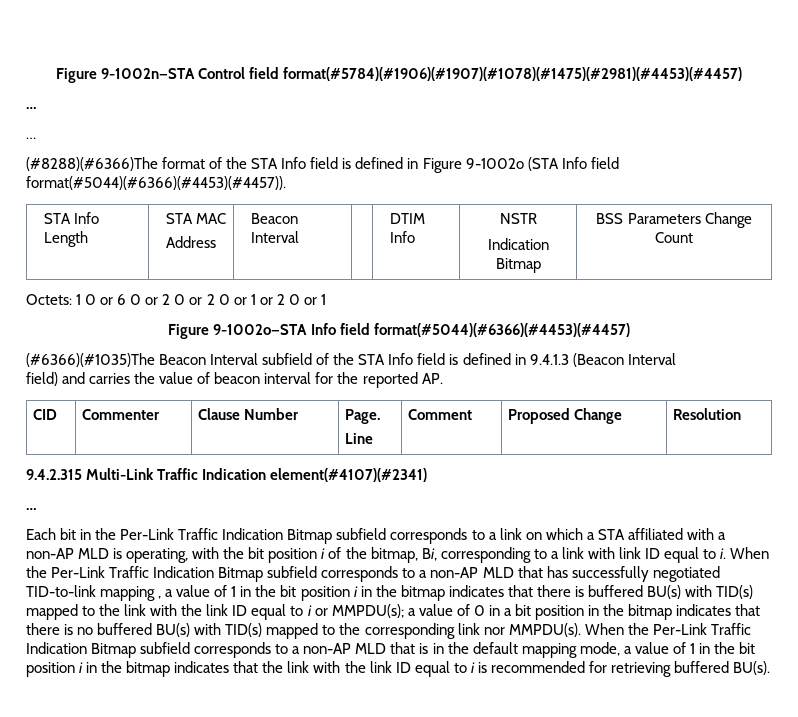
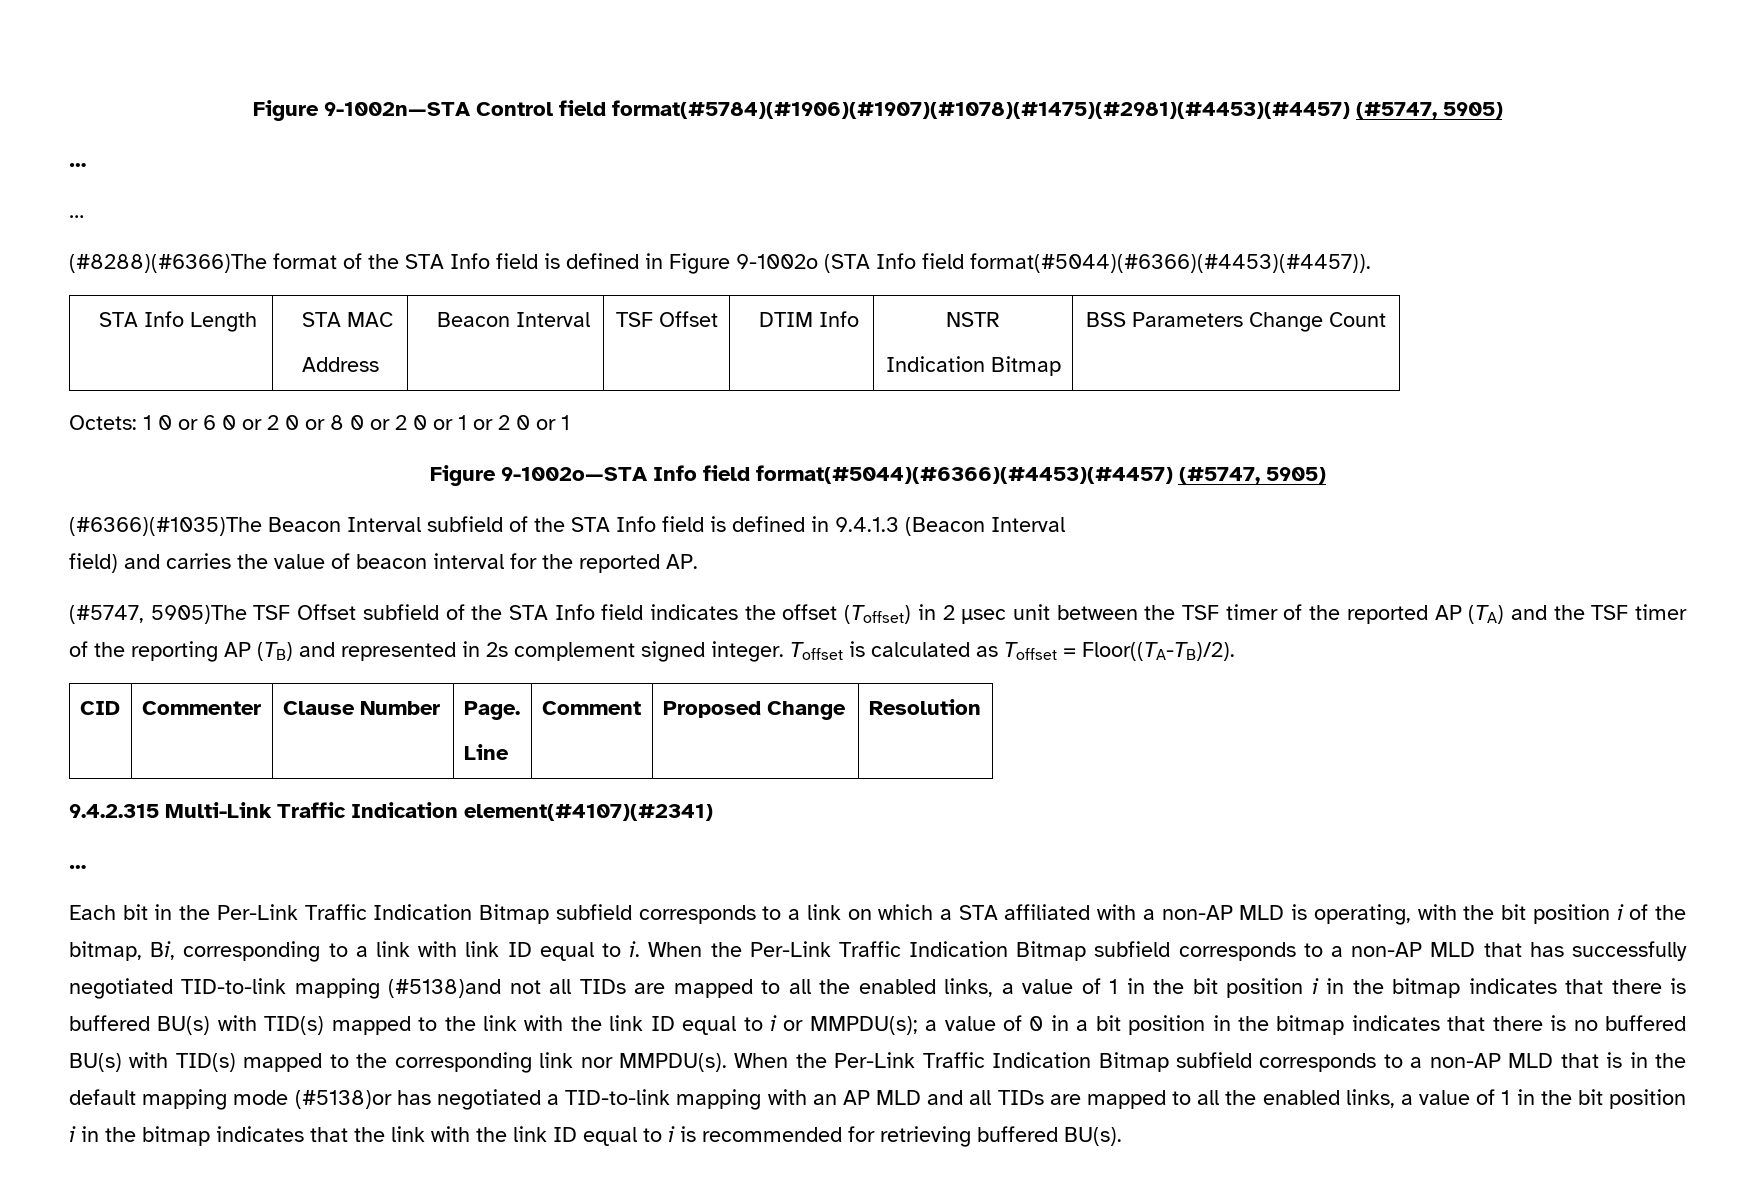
- Figure 9-1002n—STA Control field format(#5784)(#1906)(#1907)(#1078)(#1475)(#2981)(#4453)(#4457)
+ Figure 9-1002n—STA Control field format(#5784)(#1906)(#1907)(#1078)(#1475)(#2981)(#4453)(#4457) (#5747, 5905)
  STA Info Length | STA MAC
- Address | Beacon Interval | | DTIM Info | NSTR
+ Address | Beacon Interval | TSF Offset | DTIM Info | NSTR
- Octets: 1 0 or 6 0 or 2 0 or 2 0 or 1 or 2 0 or 1
+ Octets: 1 0 or 6 0 or 2 0 or 8 0 or 2 0 or 1 or 2 0 or 1
- Figure 9-1002o—STA Info field format(#5044)(#6366)(#4453)(#4457)
+ Figure 9-1002o—STA Info field format(#5044)(#6366)(#4453)(#4457) (#5747, 5905)
+ (#5747, 5905)The TSF Offset subfield of the STA Info field indicates the offset (Toffset) in 2 µsec unit between the TSF timer of the reported AP (TA) and the TSF timer of the reporting AP (TB) and represented in 2s complement signed integer. Toffset is calculated as Toffset = Floor((TA-TB)/2).
- When the Per-Link Traffic Indication Bitmap subfield corresponds to a non-AP MLD that has successfully negotiated TID-to-link mapping , a value of 1 in the bit position i in the bitmap indicates that there is buffered BU(s) with TID(s) mapped to the link with the link ID equal to i or MMPDU(s);
+ When the Per-Link Traffic Indication Bitmap subfield corresponds to a non-AP MLD that has successfully negotiated TID-to-link mapping (#5138)and not all TIDs are mapped to all the enabled links, a value of 1 in the bit position i in the bitmap indicates that there is buffered BU(s) with TID(s) mapped to the link with the link ID equal to i or MMPDU(s);
- When the Per-Link Traffic Indication Bitmap subfield corresponds to a non-AP MLD that is in the default mapping mode, a value of 1 in the bit position i in the bitmap indicates that the link with the link ID equal to i is recommended for retrieving buffered BU(s).
+ When the Per-Link Traffic Indication Bitmap subfield corresponds to a non-AP MLD that is in the default mapping mode (#5138)or has negotiated a TID-to-link mapping with an AP MLD and all TIDs are mapped to all the enabled links, a value of 1 in the bit position i in the bitmap indicates that the link with the link ID equal to i is recommended for retrieving buffered BU(s).

